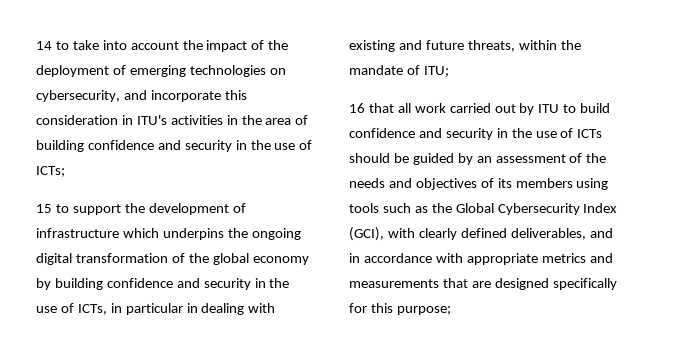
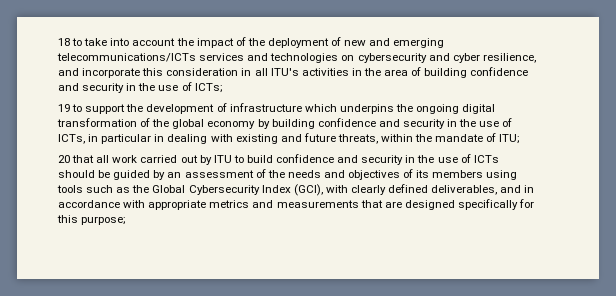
- 14 to take into account the impact of the deployment of emerging technologies on cybersecurity, and incorporate this consideration in ITU's activities in the area of building confidence and security in the use of ICTs;
+ 18 to take into account the impact of the deployment of new and emerging telecommunications/ICTs services and technologies on cybersecurity and cyber resilience, and incorporate this consideration in all ITU's activities in the area of building confidence and security in the use of ICTs;
- 15 to support the development of infrastructure which underpins the ongoing digital transformation of the global economy by building confidence and security in the use of ICTs, in particular in dealing with existing and future threats, within the mandate of ITU;
+ 19 to support the development of infrastructure which underpins the ongoing digital transformation of the global economy by building confidence and security in the use of ICTs, in particular in dealing with existing and future threats, within the mandate of ITU;
- 16 that all work carried out by ITU to build confidence and security in the use of ICTs should be guided by an assessment of the needs and objectives of its members using tools such as the Global Cybersecurity Index (GCI), with clearly defined deliverables, and in accordance with appropriate metrics and measurements that are designed specifically for this purpose;
+ 20 that all work carried out by ITU to build confidence and security in the use of ICTs should be guided by an assessment of the needs and objectives of its members using tools such as the Global Cybersecurity Index (GCI), with clearly defined deliverables, and in accordance with appropriate metrics and measurements that are designed specifically for this purpose;

